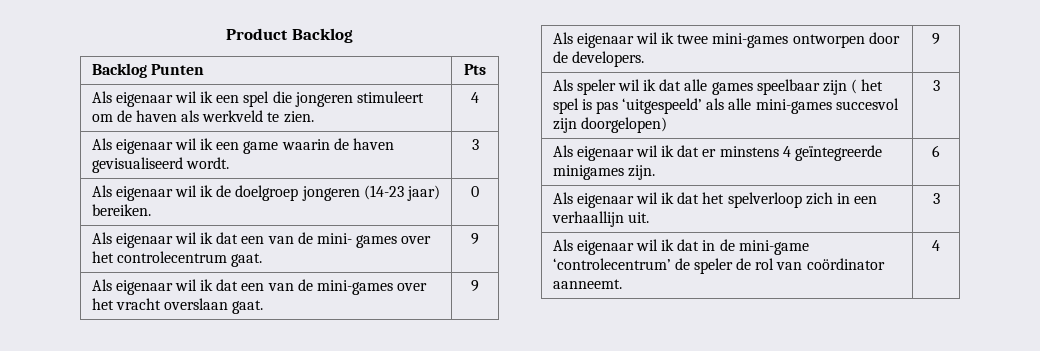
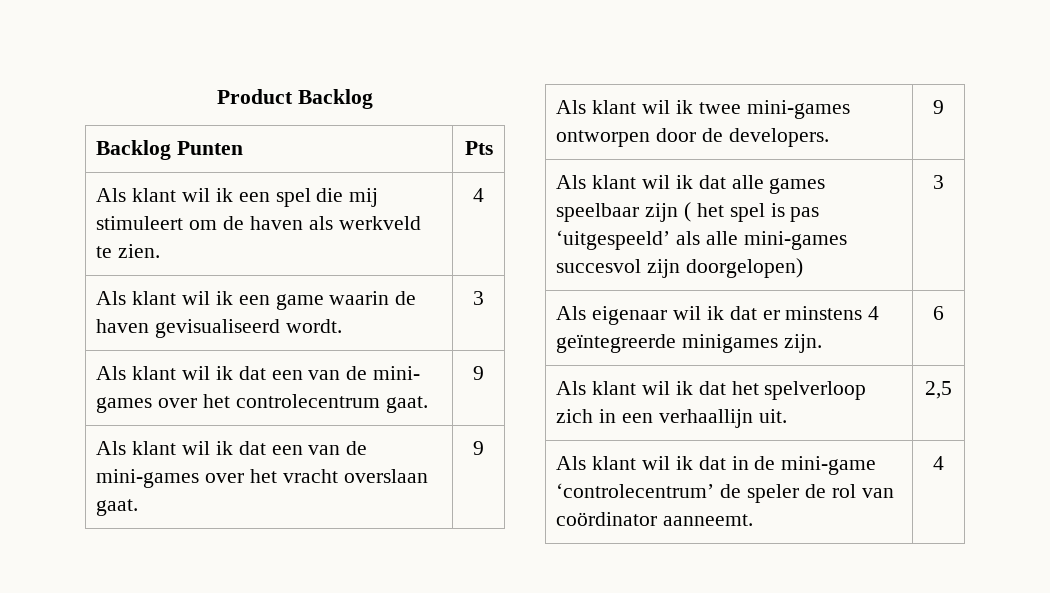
- Als eigenaar wil ik een spel die jongeren stimuleert om de haven als werkveld te zien. | 4
+ Als klant wil ik een spel die mij stimuleert om de haven als werkveld te zien. | 4
- Als eigenaar wil ik een game waarin de haven gevisualiseerd wordt. | 3
+ Als klant wil ik een game waarin de haven gevisualiseerd wordt. | 3
- Als eigenaar wil ik de doelgroep jongeren (14-23 jaar) bereiken. | 0
- Als eigenaar wil ik dat een van de mini- games over het controlecentrum gaat. | 9
+ Als klant wil ik dat een van de mini- games over het controlecentrum gaat. | 9
- Als eigenaar wil ik dat een van de mini-games over het vracht overslaan gaat. | 9
+ Als klant wil ik dat een van de mini-games over het vracht overslaan gaat. | 9
- Als eigenaar wil ik twee mini-games ontworpen door de developers. | 9
+ Als klant wil ik twee mini-games ontworpen door de developers. | 9
- Als speler wil ik dat alle games speelbaar zijn ( het spel is pas ‘uitgespeeld’ als alle mini-games succesvol zijn doorgelopen) | 3
+ Als klant wil ik dat alle games speelbaar zijn ( het spel is pas ‘uitgespeeld’ als alle mini-games succesvol zijn doorgelopen) | 3
- Als eigenaar wil ik dat het spelverloop zich in een verhaallijn uit. | 3
- Als eigenaar wil ik dat in de mini-game ‘controlecentrum’ de speler de rol van coördinator aanneemt. | 4
+ Als klant wil ik dat het spelverloop zich in een verhaallijn uit. | 2,5
+ Als klant wil ik dat in de mini-game ‘controlecentrum’ de speler de rol van coördinator aanneemt. | 4

